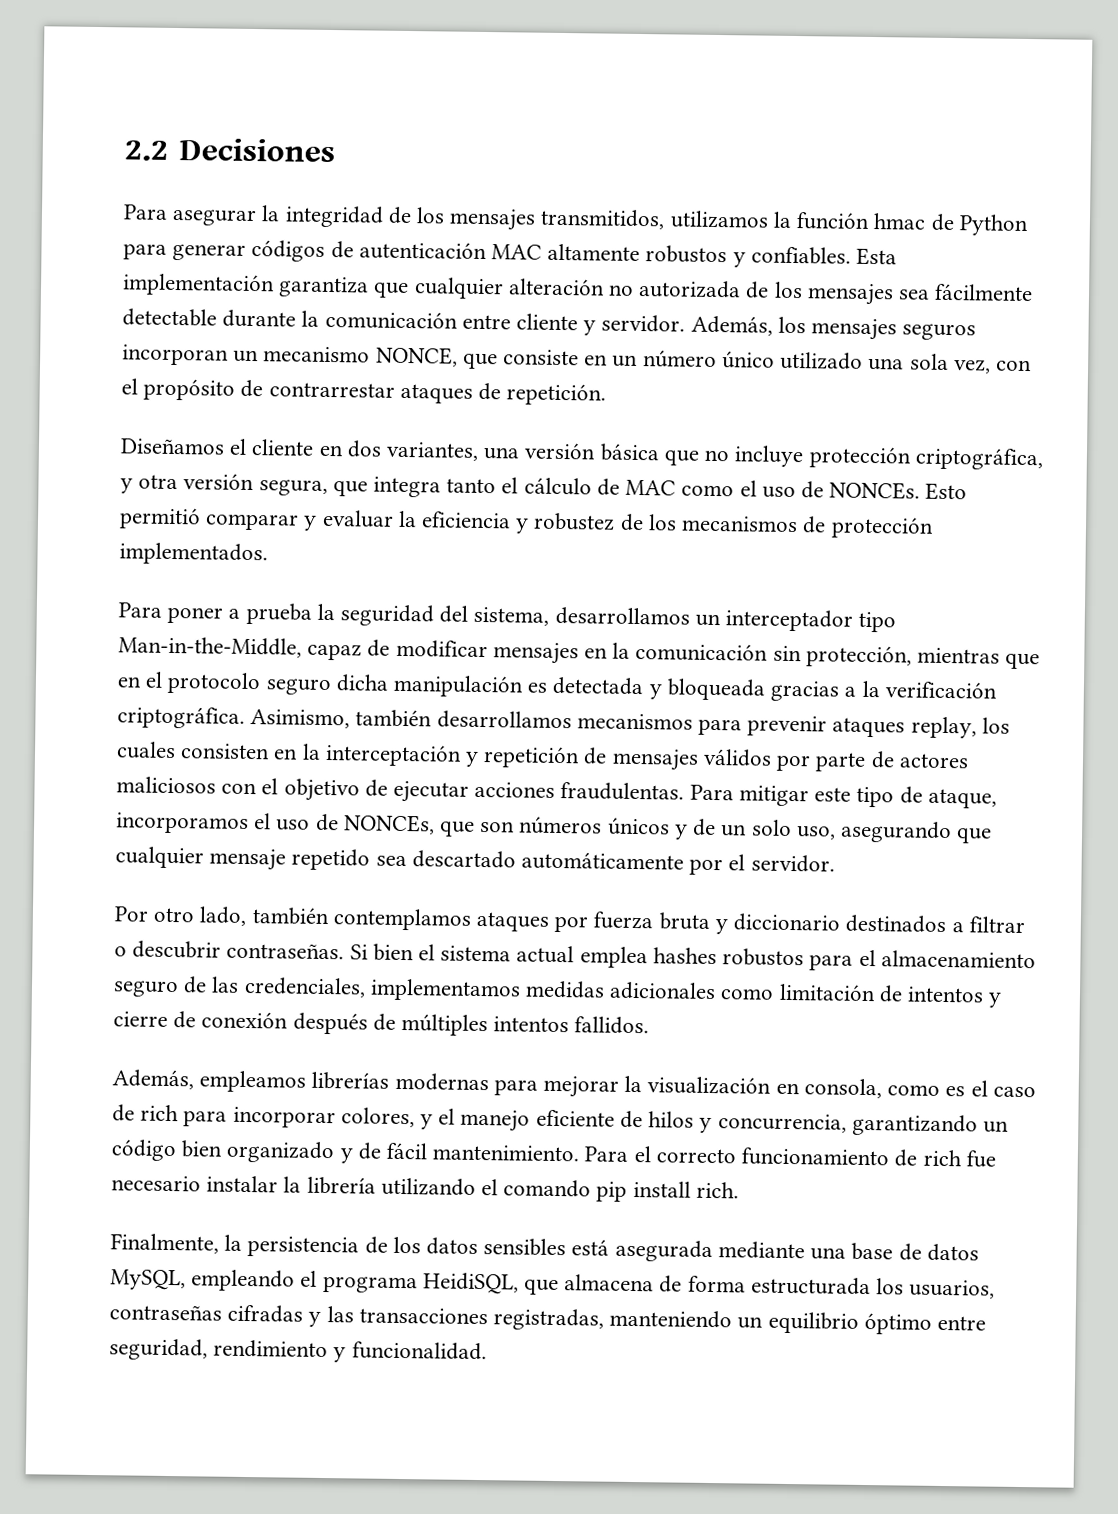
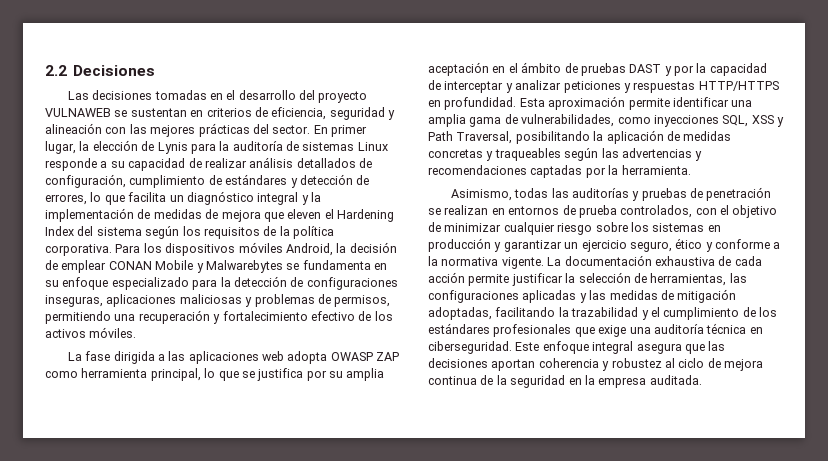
- Para asegurar la integridad de los mensajes transmitidos, utilizamos la función hmac de Python para generar códigos de autenticación MAC altamente robustos y confiables. Esta implementación garantiza que cualquier alteración no autorizada de los mensajes sea fácilmente detectable durante la comunicación entre cliente y servidor. Además, los mensajes seguros incorporan un mecanismo NONCE, que consiste en un número único utilizado una sola vez, con el propósito de contrarrestar ataques de repetición.
- Diseñamos el cliente en dos variantes, una versión básica que no incluye protección criptográfica, y otra versión segura, que integra tanto el cálculo de MAC como el uso de NONCEs. Esto permitió comparar y evaluar la eficiencia y robustez de los mecanismos de protección implementados.
- Para poner a prueba la seguridad del sistema, desarrollamos un interceptador tipo Man-in-the-Middle, capaz de modificar mensajes en la comunicación sin protección, mientras que en el protocolo seguro dicha manipulación es detectada y bloqueada gracias a la verificación criptográfica. Asimismo, también desarrollamos mecanismos para prevenir ataques replay, los cuales consisten en la interceptación y repetición de mensajes válidos por parte de actores maliciosos con el objetivo de ejecutar acciones fraudulentas. Para mitigar este tipo de ataque, incorporamos el uso de NONCEs, que son números únicos y de un solo uso, asegurando que cualquier mensaje repetido sea descartado automáticamente por el servidor.
- Por otro lado, también contemplamos ataques por fuerza bruta y diccionario destinados a filtrar o descubrir contraseñas. Si bien el sistema actual emplea hashes robustos para el almacenamiento seguro de las credenciales, implementamos medidas adicionales como limitación de intentos y cierre de conexión después de múltiples intentos fallidos.
- Además, empleamos librerías modernas para mejorar la visualización en consola, como es el caso de rich para incorporar colores, y el manejo eficiente de hilos y concurrencia, garantizando un código bien organizado y de fácil mantenimiento. Para el correcto funcionamiento de rich fue necesario instalar la librería utilizando el comando pip install rich.
- Finalmente, la persistencia de los datos sensibles está asegurada mediante una base de datos MySQL, empleando el programa HeidiSQL, que almacena de forma estructurada los usuarios, contraseñas cifradas y las transacciones registradas, manteniendo un equilibrio óptimo entre seguridad, rendimiento y funcionalidad.
+ Las decisiones tomadas en el desarrollo del proyecto VULNAWEB se sustentan en criterios de eficiencia, seguridad y alineación con las mejores prácticas del sector. En primer lugar, la elección de Lynis para la auditoría de sistemas Linux responde a su capacidad de realizar análisis detallados de configuración, cumplimiento de estándares y detección de errores, lo que facilita un diagnóstico integral y la implementación de medidas de mejora que eleven el Hardening Index del sistema según los requisitos de la política corporativa. Para los dispositivos móviles Android, la decisión de emplear CONAN Mobile y Malwarebytes se fundamenta en su enfoque especializado para la detección de configuraciones inseguras, aplicaciones maliciosas y problemas de permisos, permitiendo una recuperación y fortalecimiento efectivo de los activos móviles.
+ La fase dirigida a las aplicaciones web adopta OWASP ZAP como herramienta principal, lo que se justifica por su amplia aceptación en el ámbito de pruebas DAST y por la capacidad de interceptar y analizar peticiones y respuestas HTTP/HTTPS en profundidad. Esta aproximación permite identificar una amplia gama de vulnerabilidades, como inyecciones SQL, XSS y Path Traversal, posibilitando la aplicación de medidas concretas y traqueables según las advertencias y recomendaciones captadas por la herramienta.
+ Asimismo, todas las auditorías y pruebas de penetración se realizan en entornos de prueba controlados, con el objetivo de minimizar cualquier riesgo sobre los sistemas en producción y garantizar un ejercicio seguro, ético y conforme a la normativa vigente. La documentación exhaustiva de cada acción permite justificar la selección de herramientas, las configuraciones aplicadas y las medidas de mitigación adoptadas, facilitando la trazabilidad y el cumplimiento de los estándares profesionales que exige una auditoría técnica en ciberseguridad. Este enfoque integral asegura que las decisiones aportan coherencia y robustez al ciclo de mejora continua de la seguridad en la empresa auditada.

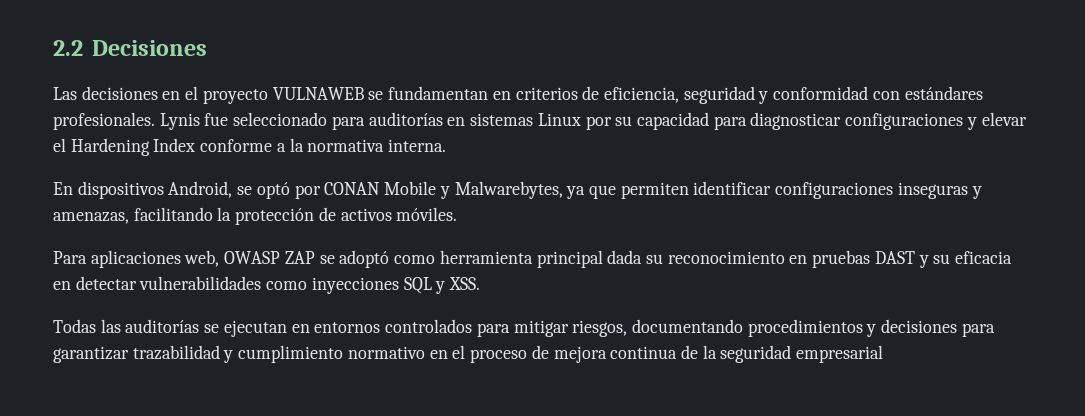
- Las decisiones tomadas en el desarrollo del proyecto VULNAWEB se sustentan en criterios de eficiencia, seguridad y alineación con las mejores prácticas del sector. En primer lugar, la elección de Lynis para la auditoría de sistemas Linux responde a su capacidad de realizar análisis detallados de configuración, cumplimiento de estándares y detección de errores, lo que facilita un diagnóstico integral y la implementación de medidas de mejora que eleven el Hardening Index del sistema según los requisitos de la política corporativa. Para los dispositivos móviles Android, la decisión de emplear CONAN Mobile y Malwarebytes se fundamenta en su enfoque especializado para la detección de configuraciones inseguras, aplicaciones maliciosas y problemas de permisos, permitiendo una recuperación y fortalecimiento efectivo de los activos móviles.
- La fase dirigida a las aplicaciones web adopta OWASP ZAP como herramienta principal, lo que se justifica por su amplia aceptación en el ámbito de pruebas DAST y por la capacidad de interceptar y analizar peticiones y respuestas HTTP/HTTPS en profundidad. Esta aproximación permite identificar una amplia gama de vulnerabilidades, como inyecciones SQL, XSS y Path Traversal, posibilitando la aplicación de medidas concretas y traqueables según las advertencias y recomendaciones captadas por la herramienta.
- Asimismo, todas las auditorías y pruebas de penetración se realizan en entornos de prueba controlados, con el objetivo de minimizar cualquier riesgo sobre los sistemas en producción y garantizar un ejercicio seguro, ético y conforme a la normativa vigente. La documentación exhaustiva de cada acción permite justificar la selección de herramientas, las configuraciones aplicadas y las medidas de mitigación adoptadas, facilitando la trazabilidad y el cumplimiento de los estándares profesionales que exige una auditoría técnica en ciberseguridad. Este enfoque integral asegura que las decisiones aportan coherencia y robustez al ciclo de mejora continua de la seguridad en la empresa auditada.
+ Las decisiones en el proyecto VULNAWEB se fundamentan en criterios de eficiencia, seguridad y conformidad con estándares profesionales. Lynis fue seleccionado para auditorías en sistemas Linux por su capacidad para diagnosticar configuraciones y elevar el Hardening Index conforme a la normativa interna.
+ En dispositivos Android, se optó por CONAN Mobile y Malwarebytes, ya que permiten identificar configuraciones inseguras y amenazas, facilitando la protección de activos móviles.
+ Para aplicaciones web, OWASP ZAP se adoptó como herramienta principal dada su reconocimiento en pruebas DAST y su eficacia en detectar vulnerabilidades como inyecciones SQL y XSS.
+ Todas las auditorías se ejecutan en entornos controlados para mitigar riesgos, documentando procedimientos y decisiones para garantizar trazabilidad y cumplimiento normativo en el proceso de mejora continua de la seguridad empresarial

